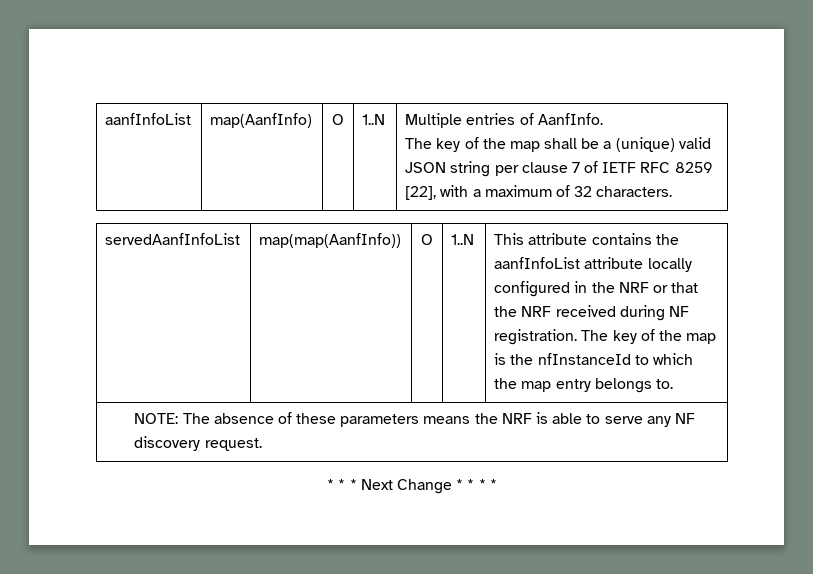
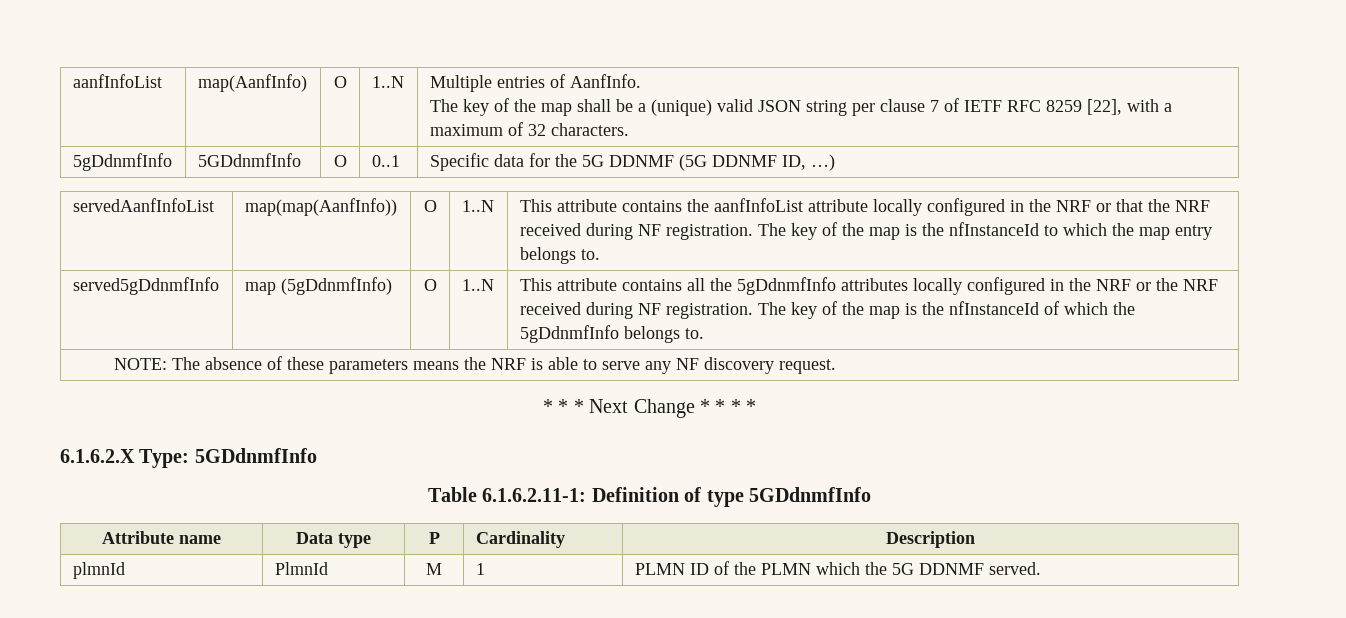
+ 5gDdnmfInfo | 5GDdnmfInfo | O | 0..1 | Specific data for the 5G DDNMF (5G DDNMF ID, …)
+ served5gDdnmfInfo | map (5gDdnmfInfo) | O | 1..N | This attribute contains all the 5gDdnmfInfo attributes locally configured in the NRF or the NRF received during NF registration. The key of the map is the nfInstanceId of which the 5gDdnmfInfo belongs to.
+ 6.1.6.2.X Type: 5GDdnmfInfo
+ Table 6.1.6.2.11-1: Definition of type 5GDdnmfInfo
+ Attribute name | Data type | P | Cardinality | Description
+ plmnId | PlmnId | M | 1 | PLMN ID of the PLMN which the 5G DDNMF served.

